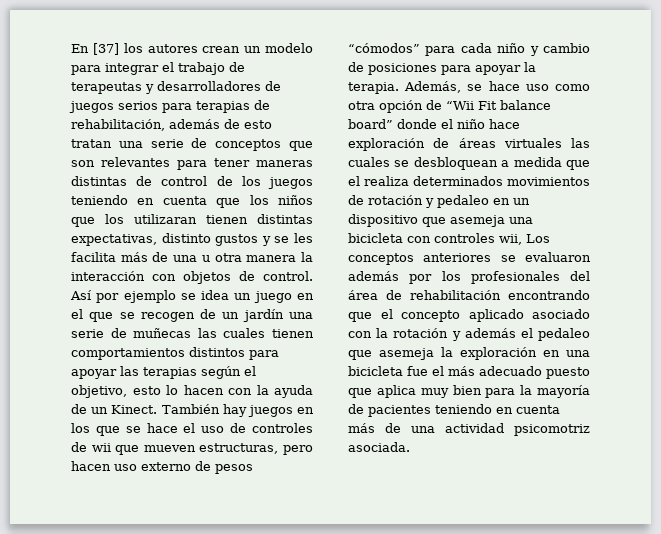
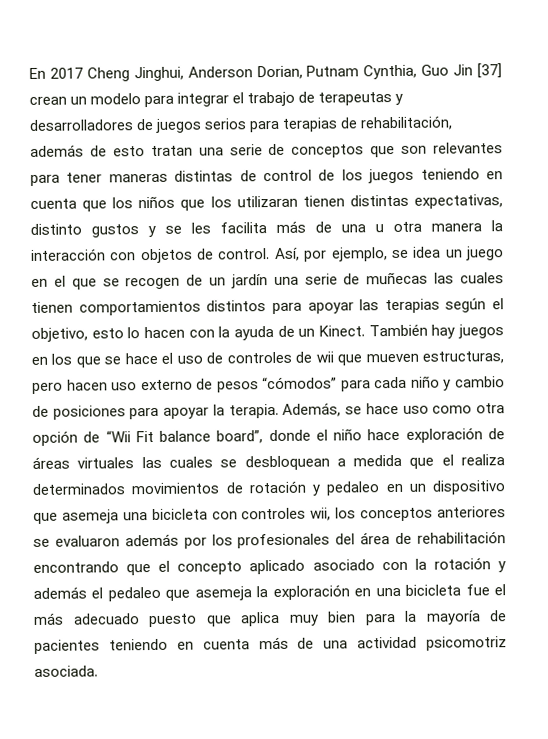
- En [37] los autores crean un modelo para integrar el trabajo de terapeutas y desarrolladores de juegos serios para terapias de rehabilitación, además de esto tratan una serie de conceptos que son relevantes para tener maneras distintas de control de los juegos teniendo en cuenta que los niños que los utilizaran tienen distintas expectativas, distinto gustos y se les facilita más de una u otra manera la interacción con objetos de control.
+ En 2017 Cheng Jinghui, Anderson Dorian, Putnam Cynthia, Guo Jin [37] crean un modelo para integrar el trabajo de terapeutas y desarrolladores de juegos serios para terapias de rehabilitación, además de esto tratan una serie de conceptos que son relevantes para tener maneras distintas de control de los juegos teniendo en cuenta que los niños que los utilizaran tienen distintas expectativas, distinto gustos y se les facilita más de una u otra manera la interacción con objetos de control.
- Así por ejemplo se idea un juego en el que se recogen de un jardín una serie de muñecas las cuales tienen comportamientos distintos para apoyar las terapias según el objetivo, esto lo hacen con la ayuda de un Kinect.
+ Así, por ejemplo, se idea un juego en el que se recogen de un jardín una serie de muñecas las cuales tienen comportamientos distintos para apoyar las terapias según el objetivo, esto lo hacen con la ayuda de un Kinect.
- Además, se hace uso como otra opción de “Wii Fit balance board” donde el niño hace exploración de áreas virtuales las cuales se desbloquean a medida que el realiza determinados movimientos de rotación y pedaleo en un dispositivo que asemeja una bicicleta con controles wii, Los conceptos anteriores se evaluaron además por los profesionales del área de rehabilitación encontrando que el concepto aplicado asociado con la rotación y además el pedaleo que asemeja la exploración en una bicicleta fue el más adecuado puesto que aplica muy bien para la mayoría de pacientes teniendo en cuenta más de una actividad psicomotriz asociada.
+ Además, se hace uso como otra opción de “Wii Fit balance board”, donde el niño hace exploración de áreas virtuales las cuales se desbloquean a medida que el realiza determinados movimientos de rotación y pedaleo en un dispositivo que asemeja una bicicleta con controles wii, los conceptos anteriores se evaluaron además por los profesionales del área de rehabilitación encontrando que el concepto aplicado asociado con la rotación y además el pedaleo que asemeja la exploración en una bicicleta fue el más adecuado puesto que aplica muy bien para la mayoría de pacientes teniendo en cuenta más de una actividad psicomotriz asociada.

